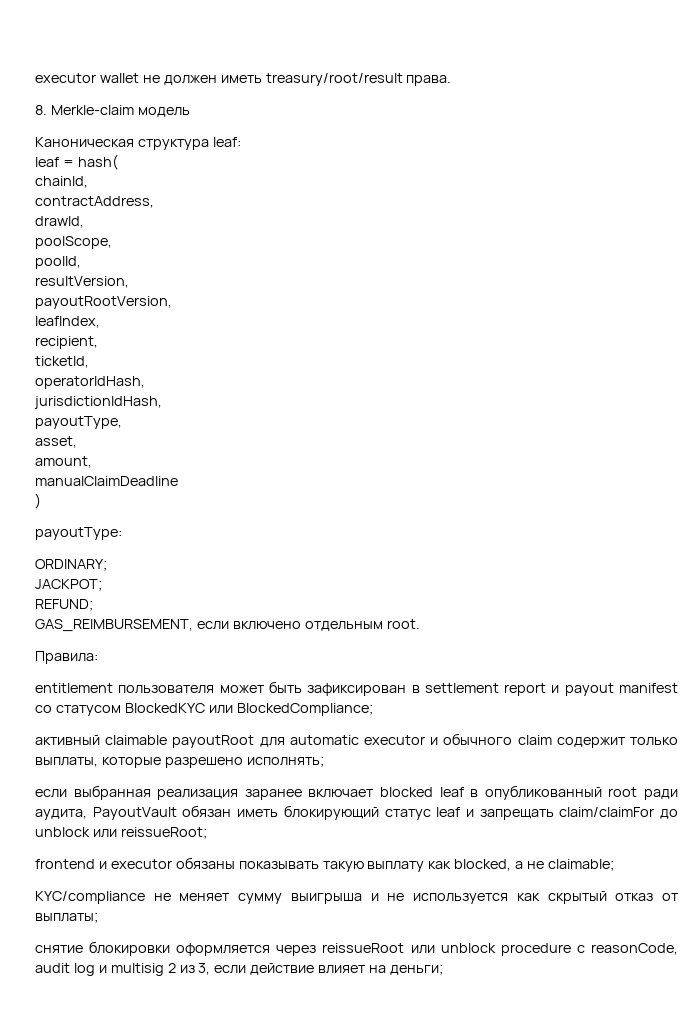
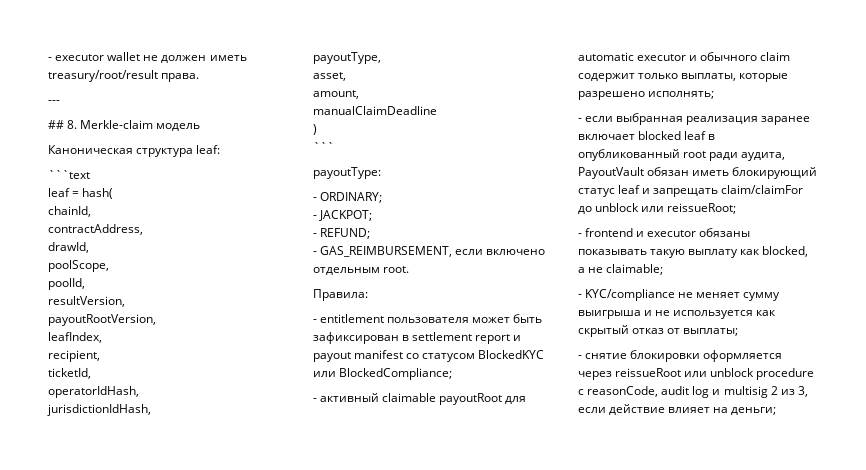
- executor wallet не должен иметь treasury/root/result права.
+ - executor wallet не должен иметь treasury/root/result права.
- 8. Merkle-claim модель
+ ---
+ ## 8. Merkle-claim модель
+ ```text
+ ```
- ORDINARY;
+ - ORDINARY;
- JACKPOT;
+ - JACKPOT;
- REFUND;
+ - REFUND;
- GAS_REIMBURSEMENT, если включено отдельным root.
+ - GAS_REIMBURSEMENT, если включено отдельным root.
- entitlement пользователя может быть зафиксирован в settlement report и payout manifest со статусом BlockedKYC или BlockedCompliance;
+ - entitlement пользователя может быть зафиксирован в settlement report и payout manifest со статусом BlockedKYC или BlockedCompliance;
- активный claimable payoutRoot для automatic executor и обычного claim содержит только выплаты, которые разрешено исполнять;
+ - активный claimable payoutRoot для automatic executor и обычного claim содержит только выплаты, которые разрешено исполнять;
- если выбранная реализация заранее включает blocked leaf в опубликованный root ради аудита, PayoutVault обязан иметь блокирующий статус leaf и запрещать claim/claimFor до unblock или reissueRoot;
+ - если выбранная реализация заранее включает blocked leaf в опубликованный root ради аудита, PayoutVault обязан иметь блокирующий статус leaf и запрещать claim/claimFor до unblock или reissueRoot;
- frontend и executor обязаны показывать такую выплату как blocked, а не claimable;
+ - frontend и executor обязаны показывать такую выплату как blocked, а не claimable;
- KYC/compliance не меняет сумму выигрыша и не используется как скрытый отказ от выплаты;
+ - KYC/compliance не меняет сумму выигрыша и не используется как скрытый отказ от выплаты;
- снятие блокировки оформляется через reissueRoot или unblock procedure с reasonCode, audit log и multisig 2 из 3, если действие влияет на деньги;
+ - снятие блокировки оформляется через reissueRoot или unblock procedure с reasonCode, audit log и multisig 2 из 3, если действие влияет на деньги;

